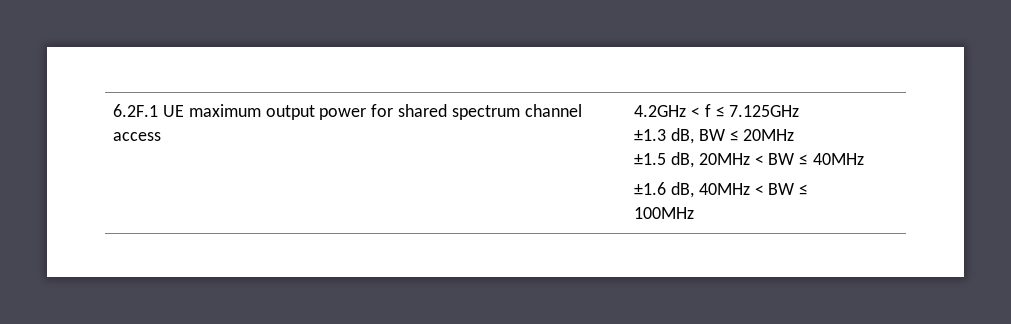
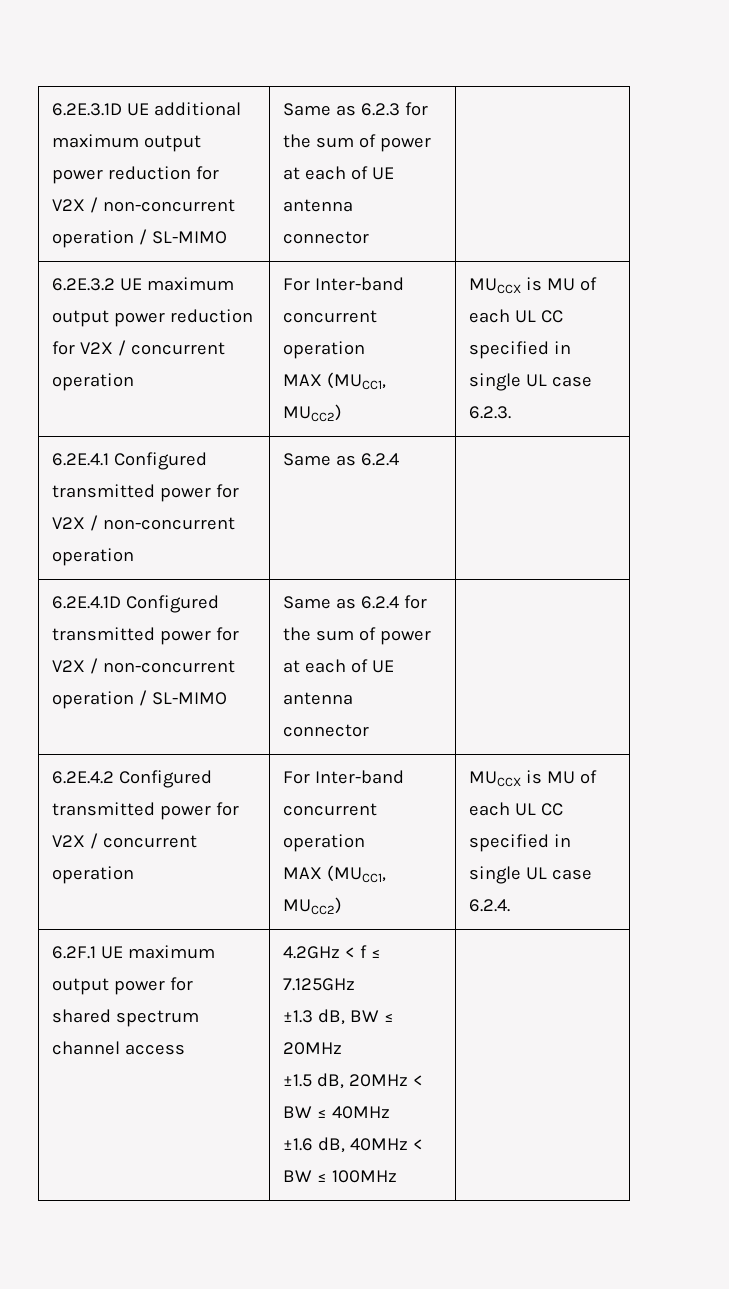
+ 6.2E.3.1D UE additional maximum output power reduction for V2X / non-concurrent operation / SL-MIMO | Same as 6.2.3 for the sum of power at each of UE antenna connector |
+ 6.2E.3.2 UE maximum output power reduction for V2X / concurrent operation | For Inter-band concurrent operation
+ MAX (MUCC1, MUCC2) | MUCCX is MU of each UL CC specified in single UL case 6.2.3.
+ 6.2E.4.1 Configured transmitted power for V2X / non-concurrent operation | Same as 6.2.4 |
+ 6.2E.4.1D Configured transmitted power for V2X / non-concurrent operation / SL-MIMO | Same as 6.2.4 for the sum of power at each of UE antenna connector |
+ 6.2E.4.2 Configured transmitted power for V2X / concurrent operation | For Inter-band concurrent operation
+ MAX (MUCC1, MUCC2) | MUCCX is MU of each UL CC specified in single UL case 6.2.4.

